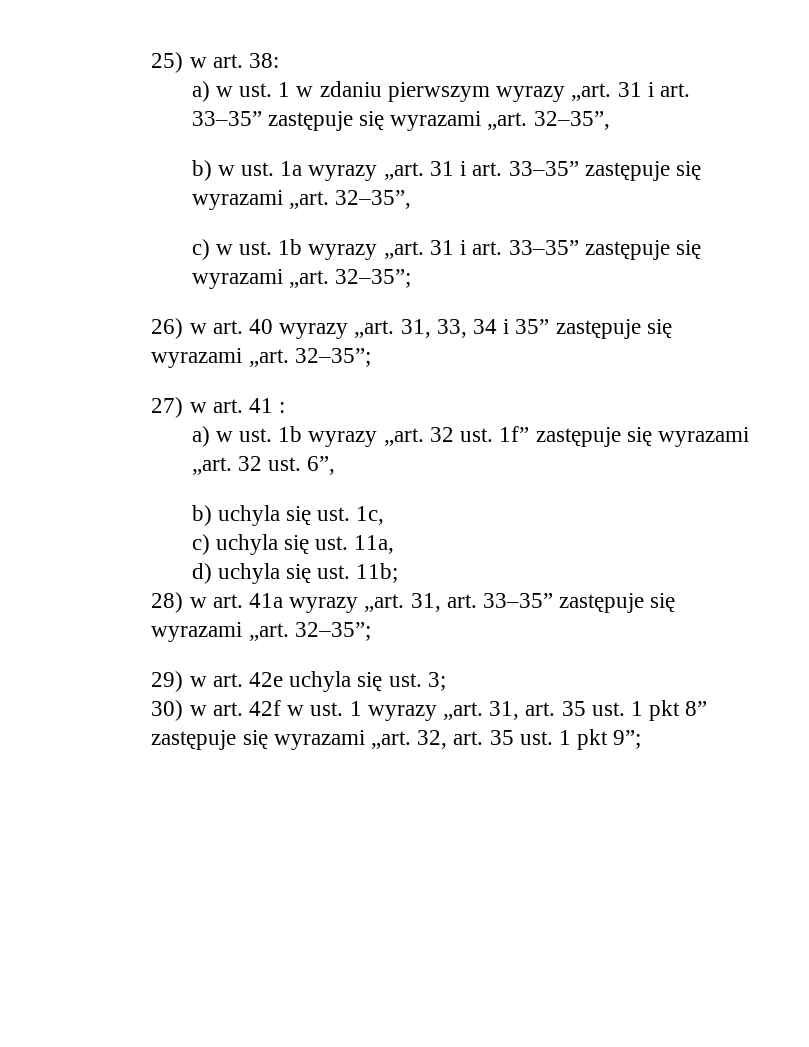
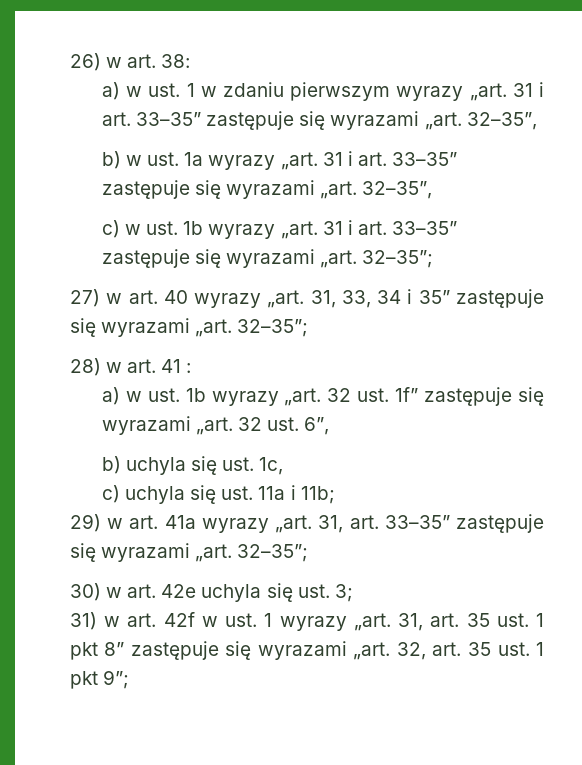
- 25) w art. 38:
+ 26) w art. 38:
- 26) w art. 40 wyrazy „art.
+ 27) w art. 40 wyrazy „art.
- 27) w art. 41 :
+ 28) w art. 41 :
- c) uchyla się ust. 11a,
- d) uchyla się ust. 11b;
+ c) uchyla się ust. 11a i 11b;
- 28) w art. 41a wyrazy „art.
+ 29) w art. 41a wyrazy „art.
- 29) w art. 42e uchyla się ust. 3;
+ 30) w art. 42e uchyla się ust. 3;
- 30) w art. 42f w ust. 1 wyrazy „art.
+ 31) w art. 42f w ust. 1 wyrazy „art.

